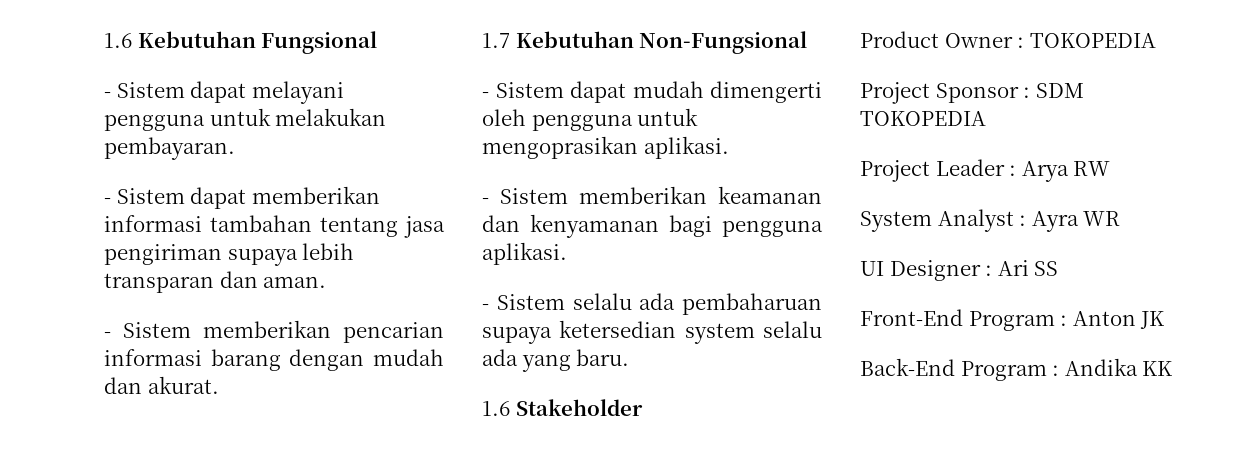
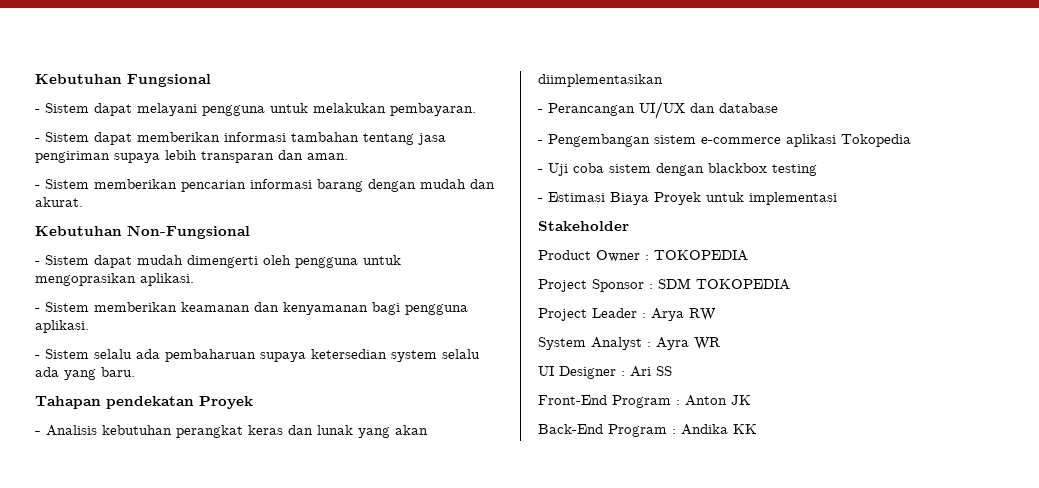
- 1.6 Kebutuhan Fungsional
+ Kebutuhan Fungsional
- 1.7 Kebutuhan Non-Fungsional
+ Kebutuhan Non-Fungsional
- 1.6 Stakeholder
+ Tahapan pendekatan Proyek
+ - Analisis kebutuhan perangkat keras dan lunak yang akan diimplementasikan
+ - Perancangan UI/UX dan database
+ - Pengembangan sistem e-commerce aplikasi Tokopedia
+ - Uji coba sistem dengan blackbox testing
+ - Estimasi Biaya Proyek untuk implementasi
+ Stakeholder

